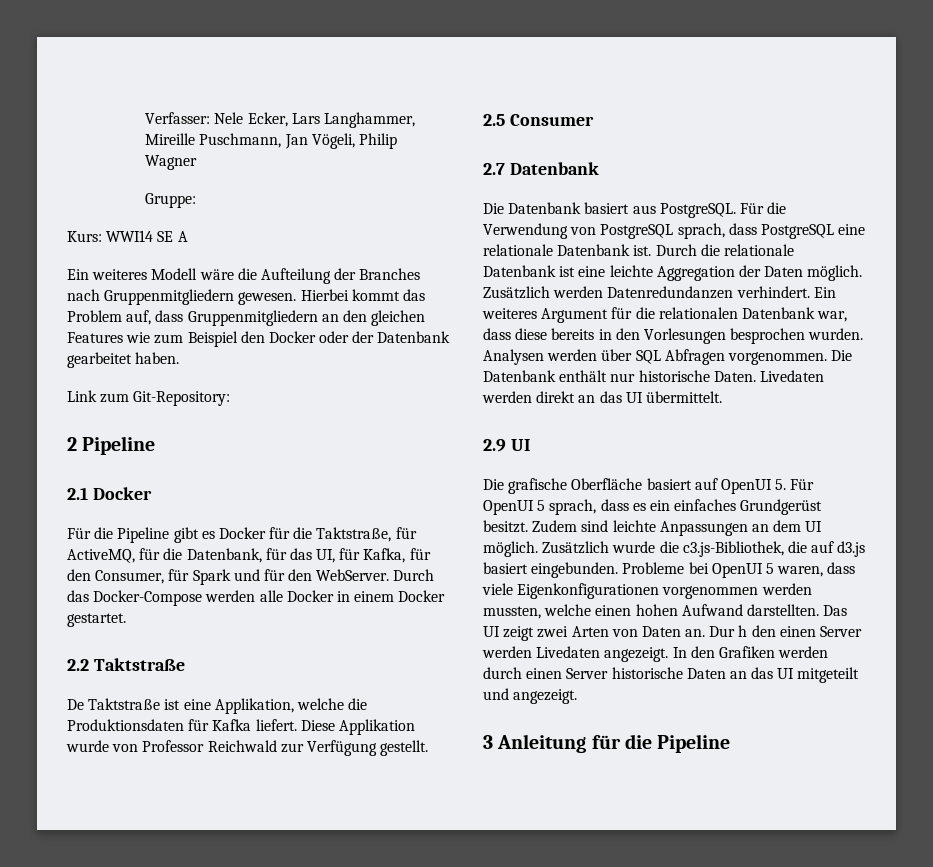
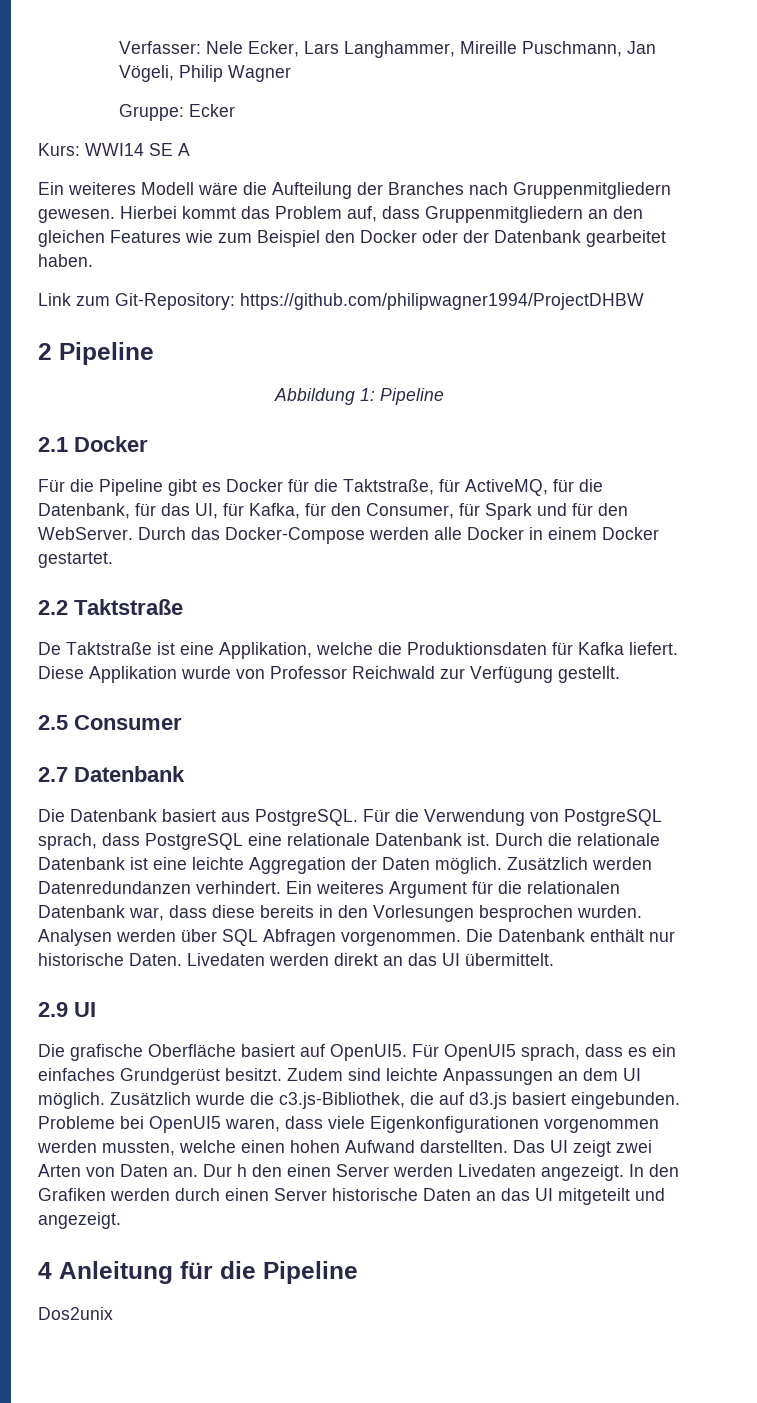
- Gruppe:
+ Gruppe: Ecker
- Link zum Git-Repository:
+ Link zum Git-Repository: https://github.com/philipwagner1994/ProjectDHBW
+ Abbildung 1: Pipeline
- Die grafische Oberfläche basiert auf OpenUI 5. Für OpenUI 5 sprach, dass es ein einfaches Grundgerüst besitzt.
+ Die grafische Oberfläche basiert auf OpenUI5. Für OpenUI5 sprach, dass es ein einfaches Grundgerüst besitzt.
- Probleme bei OpenUI 5 waren, dass viele Eigenkonfigurationen vorgenommen werden mussten, welche einen hohen Aufwand darstellten.
+ Probleme bei OpenUI5 waren, dass viele Eigenkonfigurationen vorgenommen werden mussten, welche einen hohen Aufwand darstellten.
- 3 Anleitung für die Pipeline
+ 4 Anleitung für die Pipeline
+ Dos2unix

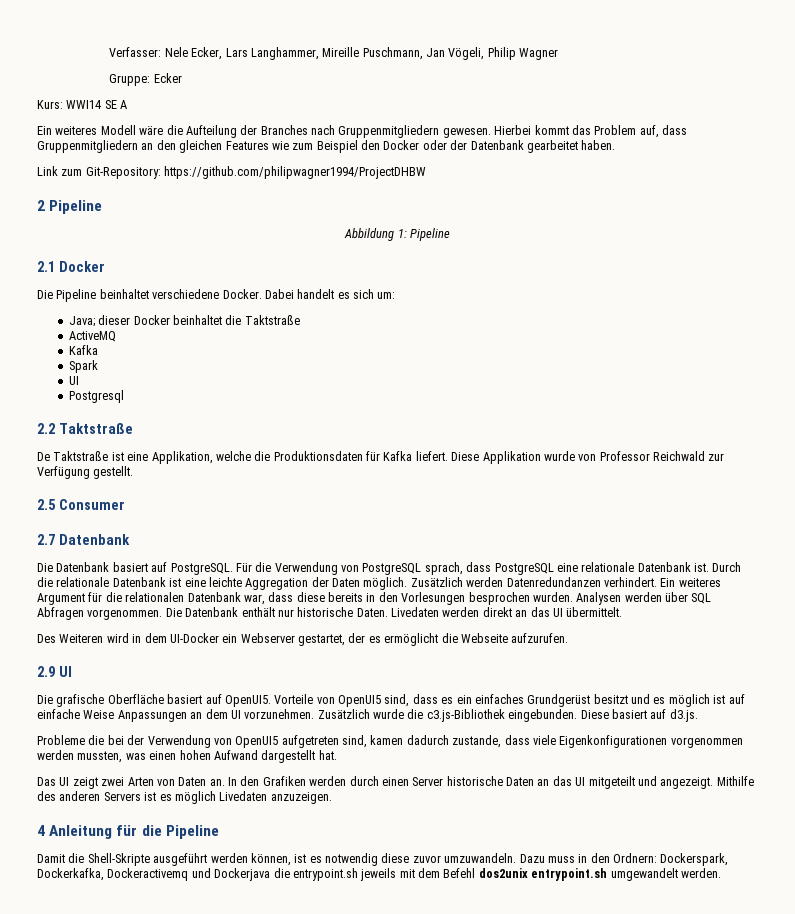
- Für die Pipeline gibt es Docker für die Taktstraße, für ActiveMQ, für die Datenbank, für das UI, für Kafka, für den Consumer, für Spark und für den WebServer. Durch das Docker-Compose werden alle Docker in einem Docker gestartet.
+ Die Pipeline beinhaltet verschiedene Docker. Dabei handelt es sich um:
+ Java; dieser Docker beinhaltet die Taktstraße
+ ActiveMQ
+ Kafka
+ Spark
+ UI
+ Postgresql
- Die Datenbank basiert aus PostgreSQL.
+ Die Datenbank basiert auf PostgreSQL.
+ Des Weiteren wird in dem UI-Docker ein Webserver gestartet, der es ermöglicht die Webseite aufzurufen.
- Für OpenUI5 sprach, dass es ein einfaches Grundgerüst besitzt. Zudem sind leichte Anpassungen an dem UI möglich.
+ Vorteile von OpenUI5 sind, dass es ein einfaches Grundgerüst besitzt und es möglich ist auf einfache Weise Anpassungen an dem UI vorzunehmen.
- Zusätzlich wurde die c3.js-Bibliothek, die auf d3.js basiert eingebunden. Probleme bei OpenUI5 waren, dass viele Eigenkonfigurationen vorgenommen werden mussten, welche einen hohen Aufwand darstellten. Das UI zeigt zwei Arten von Daten an.
+ Zusätzlich wurde die c3.js-Bibliothek eingebunden. Diese basiert auf d3.js.
+ Probleme die bei der Verwendung von OpenUI5 aufgetreten sind, kamen dadurch zustande, dass viele Eigenkonfigurationen vorgenommen werden mussten, was einen hohen Aufwand dargestellt hat.
+ Das UI zeigt zwei Arten von Daten an.
- Dur h den einen Server werden Livedaten angezeigt.
+ Mithilfe des anderen Servers ist es möglich Livedaten anzuzeigen.
- Dos2unix
+ Damit die Shell-Skripte ausgeführt werden können, ist es notwendig diese zuvor umzuwandeln. Dazu muss in den Ordnern: Dockerspark, Dockerkafka, Dockeractivemq und Dockerjava die entrypoint.sh jeweils mit dem Befehl dos2unix entrypoint.sh umgewandelt werden.

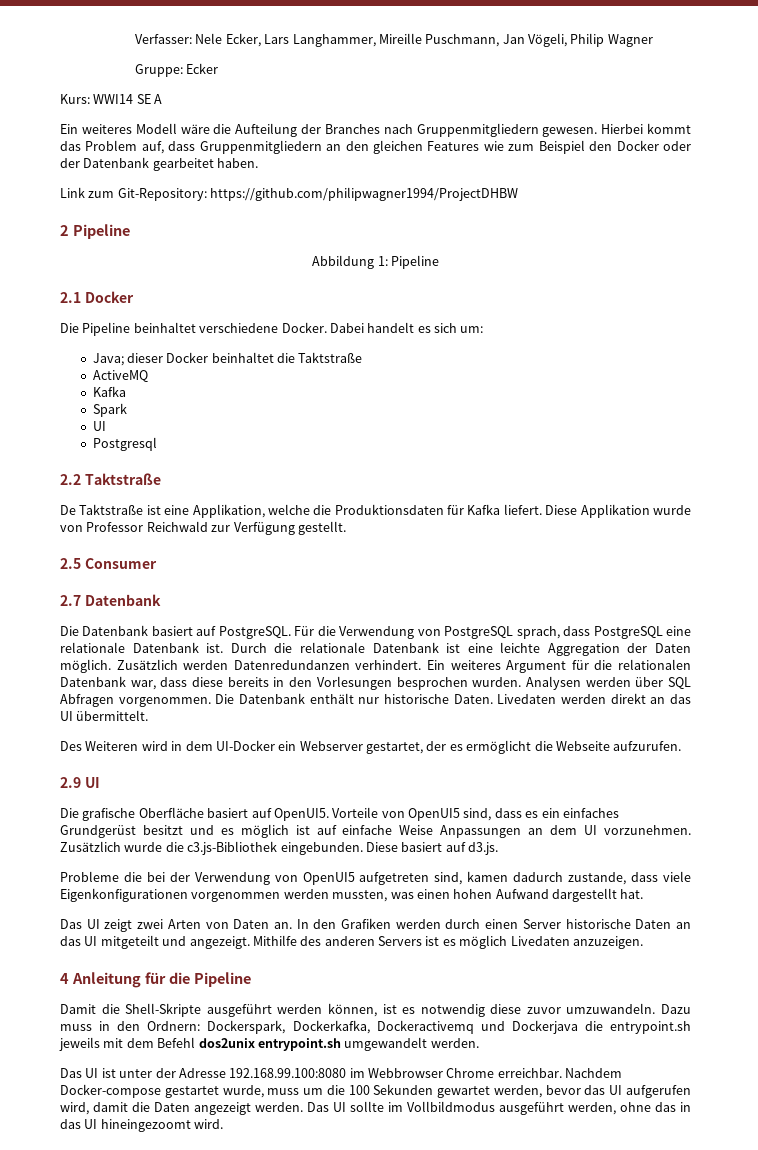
+ Das UI ist unter der Adresse 192.168.99.100:8080 im Webbrowser Chrome erreichbar. Nachdem Docker-compose gestartet wurde, muss um die 100 Sekunden gewartet werden, bevor das UI aufgerufen wird, damit die Daten angezeigt werden. Das UI sollte im Vollbildmodus ausgeführt werden, ohne das in das UI hineingezoomt wird.

